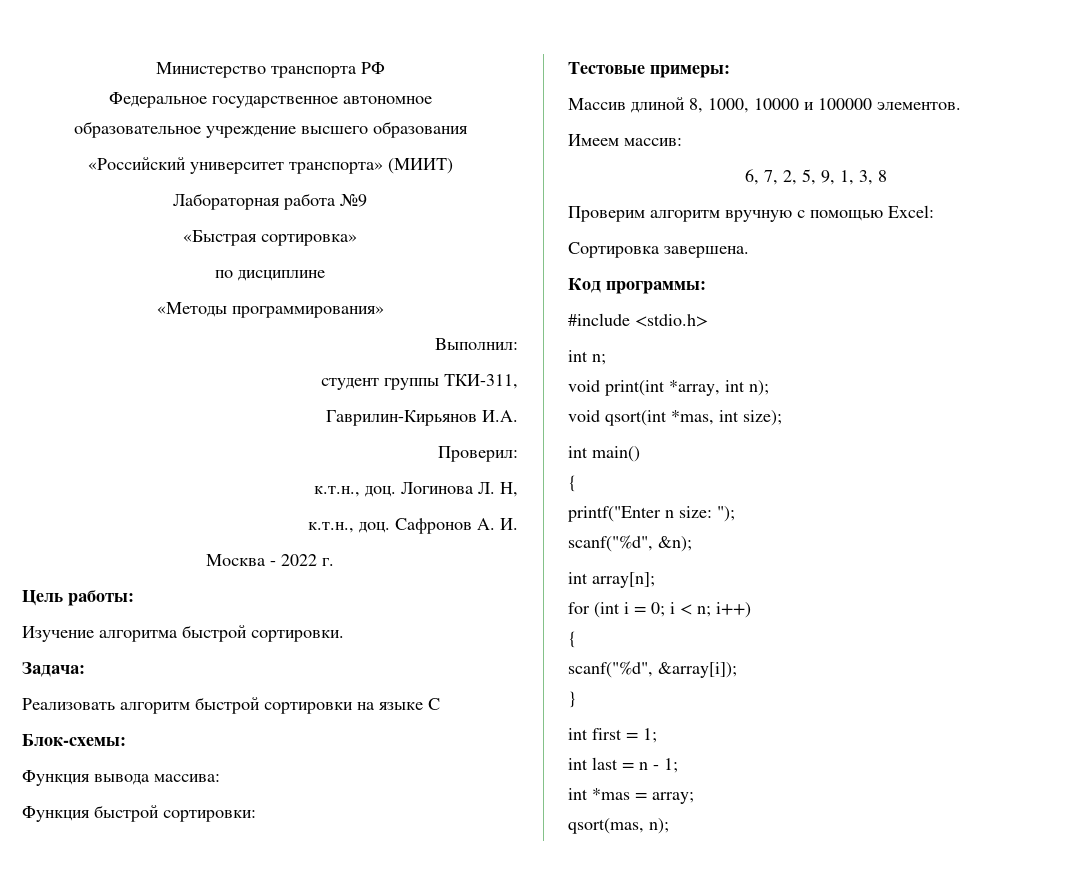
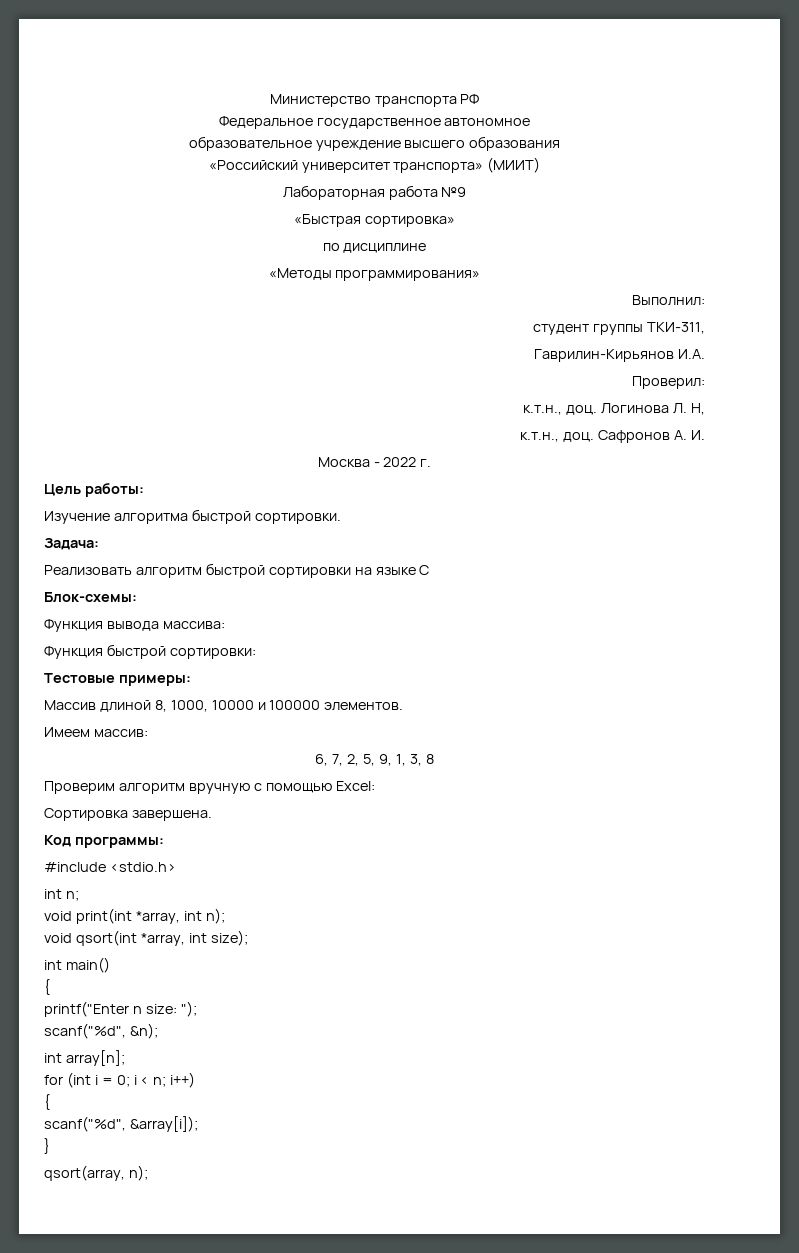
- void qsort(int *mas, int size);
+ void qsort(int *array, int size);
- int first = 1;
- int last = n - 1;
- int *mas = array;
- qsort(mas, n);
+ qsort(array, n);

